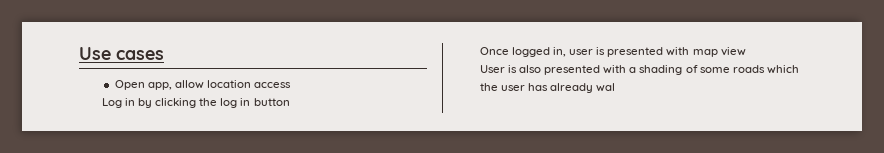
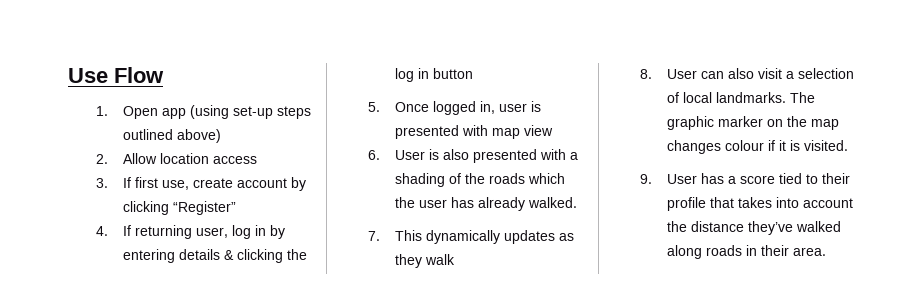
- Use cases
- Open app, allow location access
- Log in by clicking the log in button
+ Use Flow
+ 1. Open app (using set-up steps outlined above)
+ 2. Allow location access
+ 3. If first use, create account by clicking “Register”
+ 4. If returning user, log in by entering details & clicking the log in button
- Once logged in, user is presented with map view
+ 5. Once logged in, user is presented with map view
- User is also presented with a shading of some roads which the user has already wal
+ 6. User is also presented with a shading of the roads which the user has already walked.
+ 7. This dynamically updates as they walk
+ 8. User can also visit a selection of local landmarks. The graphic marker on the map changes colour if it is visited.
+ 9. User has a score tied to their profile that takes into account the distance they’ve walked along roads in their area.

